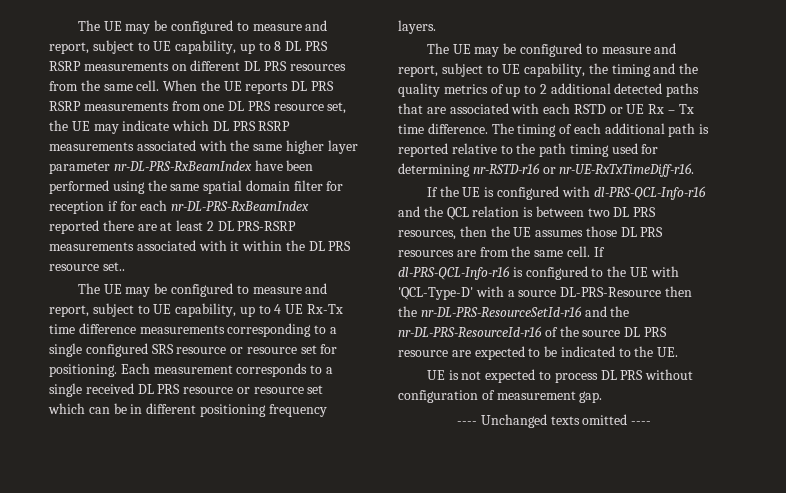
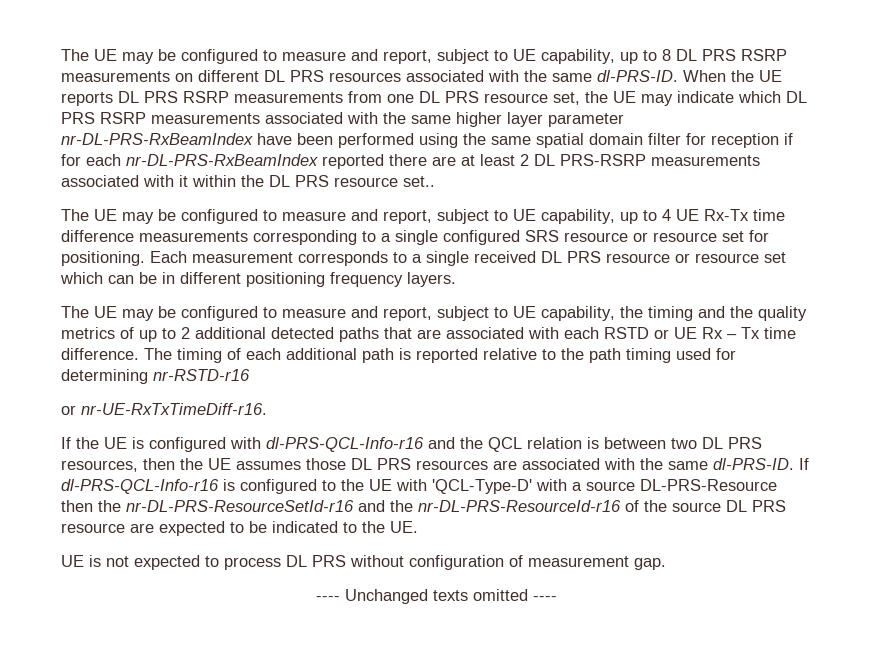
- The UE may be configured to measure and report, subject to UE capability, up to 8 DL PRS RSRP measurements on different DL PRS resources from the same cell.
+ The UE may be configured to measure and report, subject to UE capability, up to 8 DL PRS RSRP measurements on different DL PRS resources associated with the same dl-PRS-ID.
- The timing of each additional path is reported relative to the path timing used for determining nr-RSTD-r16 or nr-UE-RxTxTimeDiff-r16.
+ The timing of each additional path is reported relative to the path timing used for determining nr-RSTD-r16
+ or nr-UE-RxTxTimeDiff-r16.
- If the UE is configured with dl-PRS-QCL-Info-r16 and the QCL relation is between two DL PRS resources, then the UE assumes those DL PRS resources are from the same cell.
+ If the UE is configured with dl-PRS-QCL-Info-r16 and the QCL relation is between two DL PRS resources, then the UE assumes those DL PRS resources are associated with the same dl-PRS-ID.

